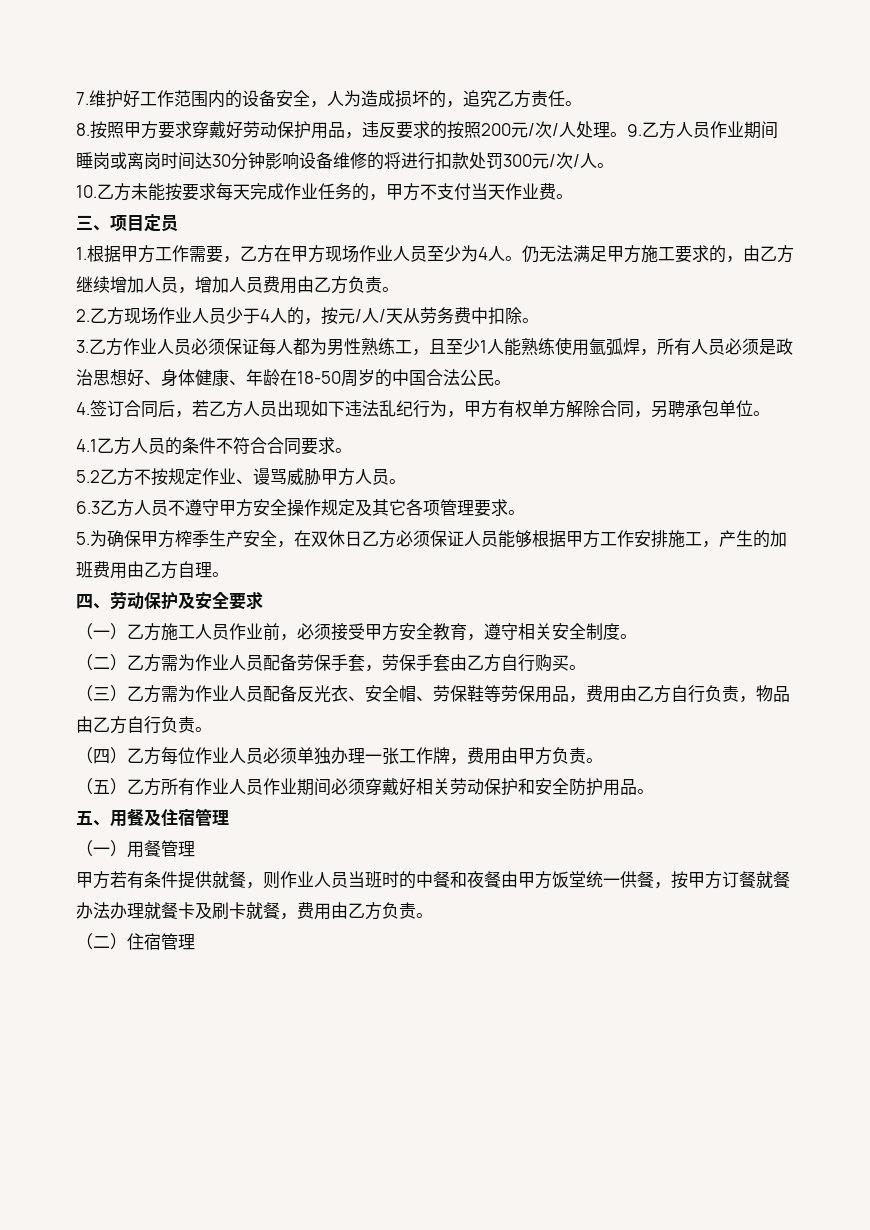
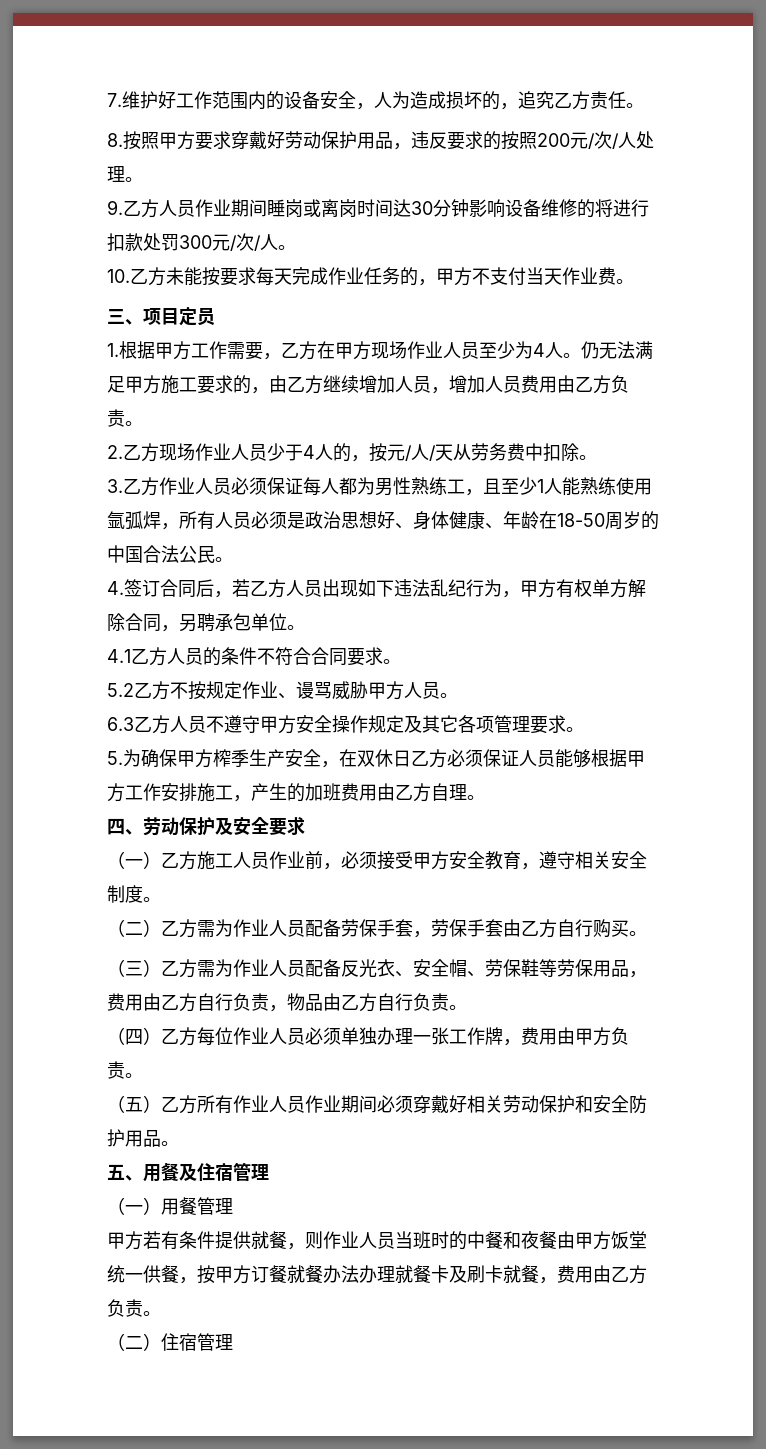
- 8.按照甲方要求穿戴好劳动保护用品，违反要求的按照200元/次/人处理。9.乙方人员作业期间睡岗或离岗时间达30分钟影响设备维修的将进行扣款处罚300元/次/人。
+ 8.按照甲方要求穿戴好劳动保护用品，违反要求的按照200元/次/人处理。
+ 9.乙方人员作业期间睡岗或离岗时间达30分钟影响设备维修的将进行扣款处罚300元/次/人。

